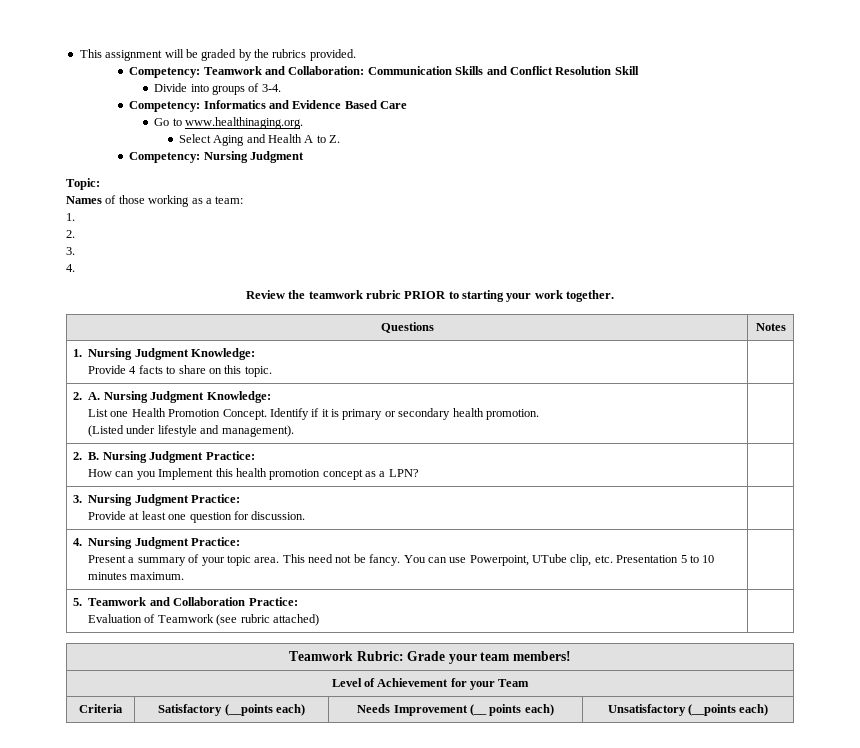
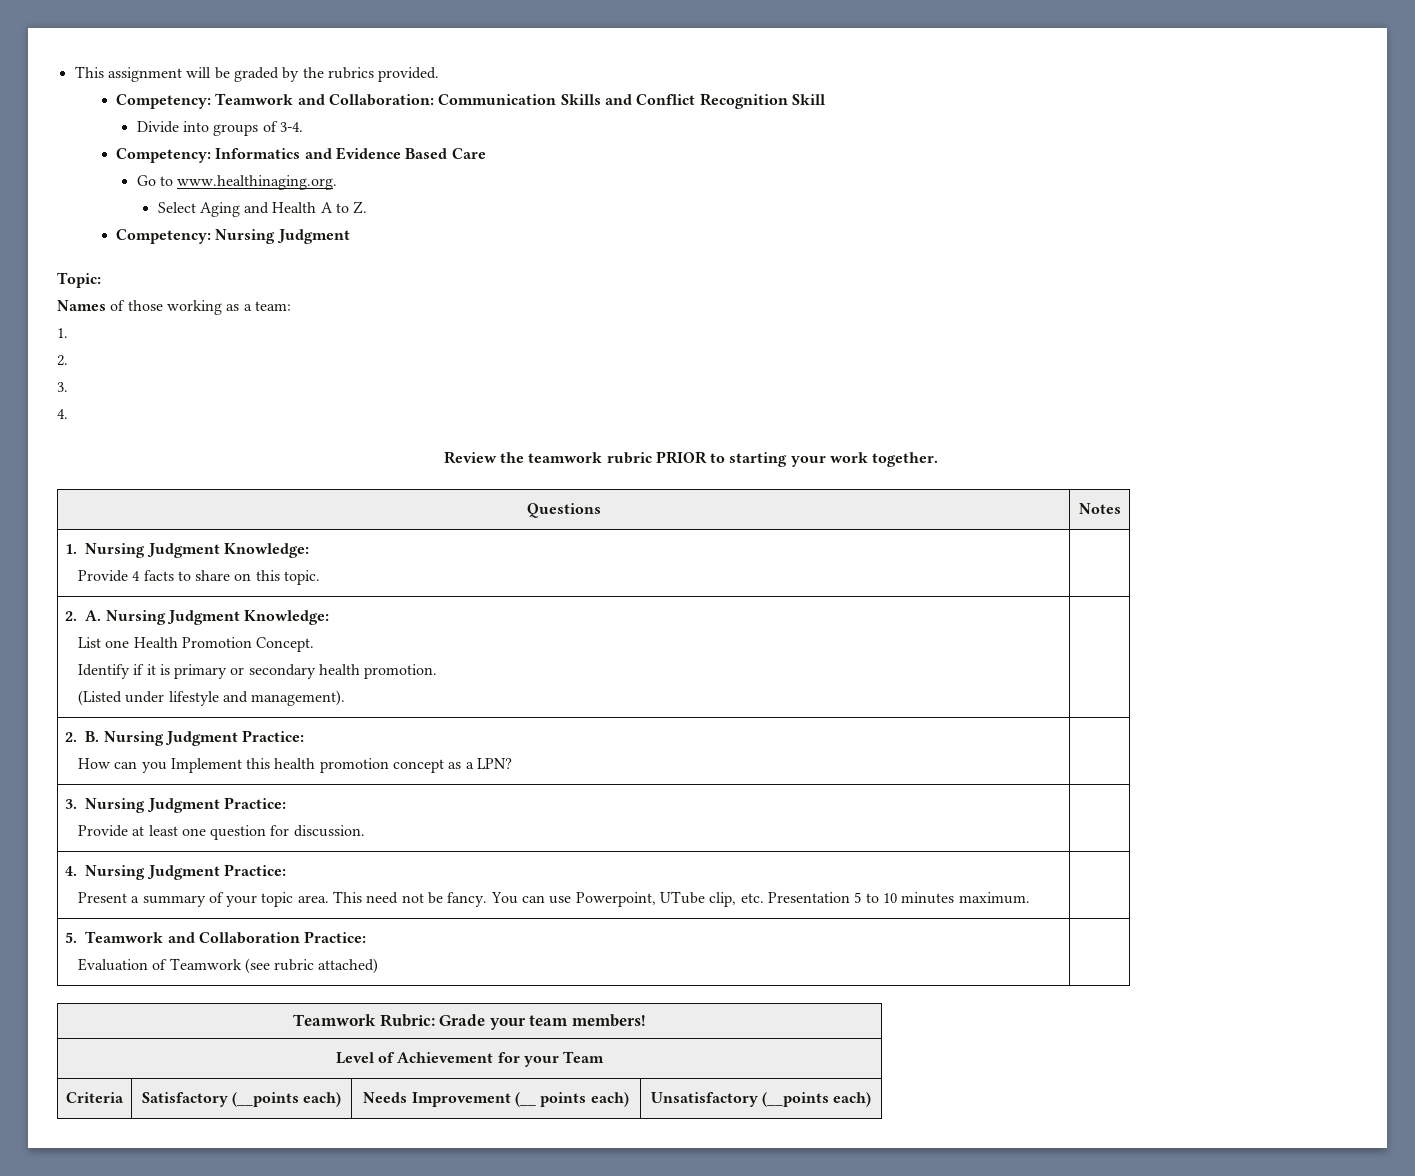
- Competency: Teamwork and Collaboration: Communication Skills and Conflict Resolution Skill
+ Competency: Teamwork and Collaboration: Communication Skills and Conflict Recognition Skill
  2. A. Nursing Judgment Knowledge:
- List one Health Promotion Concept. Identify if it is primary or secondary health promotion.
+ List one Health Promotion Concept.
+ Identify if it is primary or secondary health promotion.

